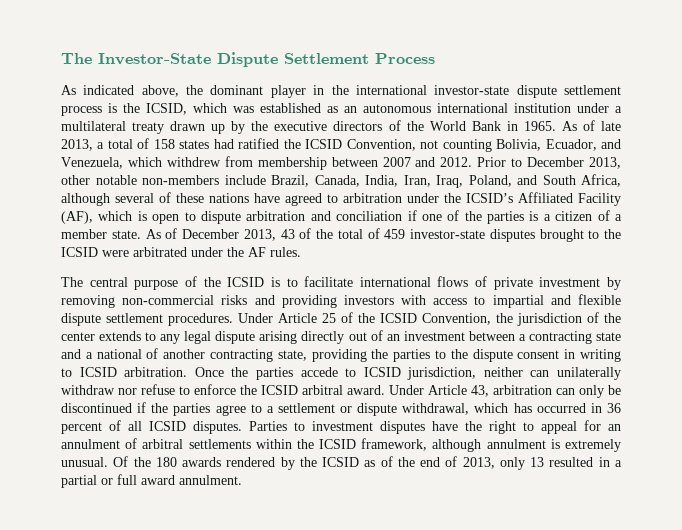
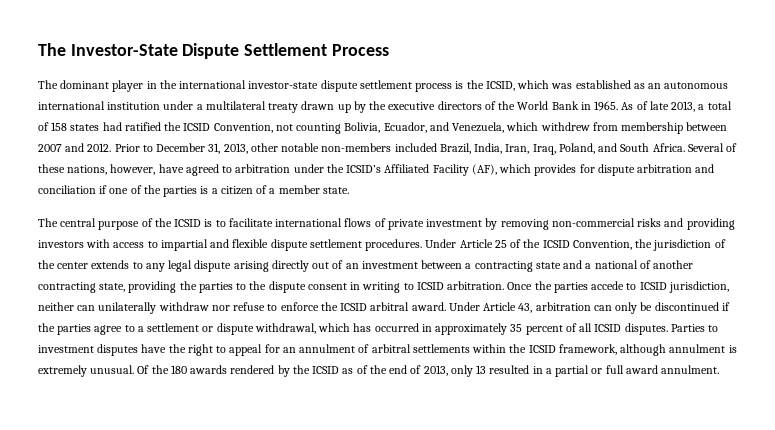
- As indicated above, the dominant player in the international investor-state dispute settlement process is the ICSID, which was established as an autonomous international institution under a multilateral treaty drawn up by the executive directors of the World Bank in 1965.
+ The dominant player in the international investor-state dispute settlement process is the ICSID, which was established as an autonomous international institution under a multilateral treaty drawn up by the executive directors of the World Bank in 1965.
- Prior to December 2013, other notable non-members include Brazil, Canada, India, Iran, Iraq, Poland, and South Africa, although several of these nations have agreed to arbitration under the ICSID’s Affiliated Facility (AF), which is open to dispute arbitration and conciliation if one of the parties is a citizen of a member state. As of December 2013, 43 of the total of 459 investor-state disputes brought to the ICSID were arbitrated under the AF rules.
+ Prior to December 31, 2013, other notable non-members included Brazil, India, Iran, Iraq, Poland, and South Africa. Several of these nations, however, have agreed to arbitration under the ICSID’s Affiliated Facility (AF), which provides for dispute arbitration and conciliation if one of the parties is a citizen of a member state.
- Under Article 43, arbitration can only be discontinued if the parties agree to a settlement or dispute withdrawal, which has occurred in 36 percent of all ICSID disputes.
+ Under Article 43, arbitration can only be discontinued if the parties agree to a settlement or dispute withdrawal, which has occurred in approximately 35 percent of all ICSID disputes.

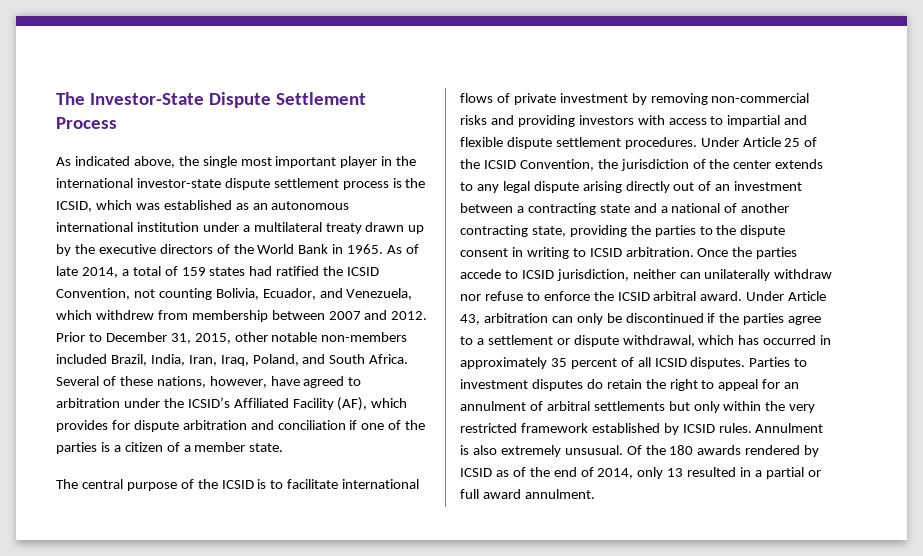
- The dominant player in the international investor-state dispute settlement process is the ICSID, which was established as an autonomous international institution under a multilateral treaty drawn up by the executive directors of the World Bank in 1965.
+ As indicated above, the single most important player in the international investor-state dispute settlement process is the ICSID, which was established as an autonomous international institution under a multilateral treaty drawn up by the executive directors of the World Bank in 1965.
- As of late 2013, a total of 158 states had ratified the ICSID Convention, not counting Bolivia, Ecuador, and Venezuela, which withdrew from membership between 2007 and 2012.
+ As of late 2014, a total of 159 states had ratified the ICSID Convention, not counting Bolivia, Ecuador, and Venezuela, which withdrew from membership between 2007 and 2012.
- Prior to December 31, 2013, other notable non-members included Brazil, India, Iran, Iraq, Poland, and South Africa.
+ Prior to December 31, 2015, other notable non-members included Brazil, India, Iran, Iraq, Poland, and South Africa.
- Parties to investment disputes have the right to appeal for an annulment of arbitral settlements within the ICSID framework, although annulment is extremely unusual.
+ Parties to investment disputes do retain the right to appeal for an annulment of arbitral settlements but only within the very restricted framework established by ICSID rules. Annulment is also extremely unsusual.
- Of the 180 awards rendered by the ICSID as of the end of 2013, only 13 resulted in a partial or full award annulment.
+ Of the 180 awards rendered by ICSID as of the end of 2014, only 13 resulted in a partial or full award annulment.

